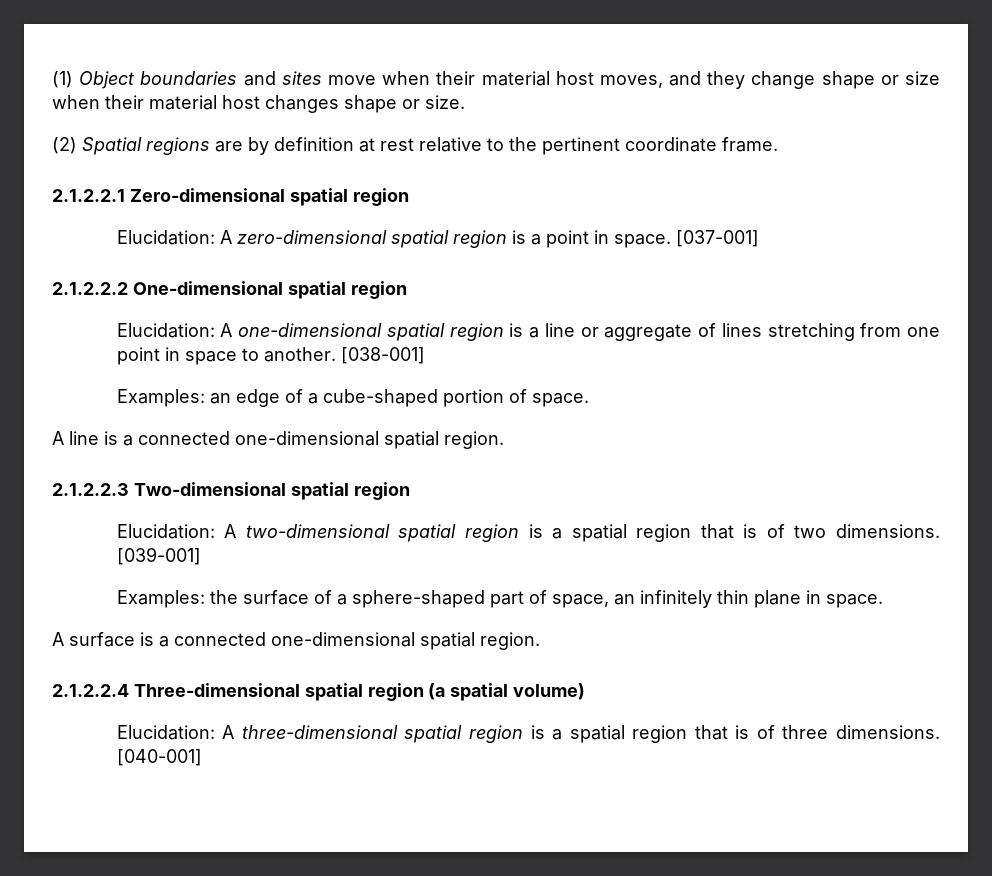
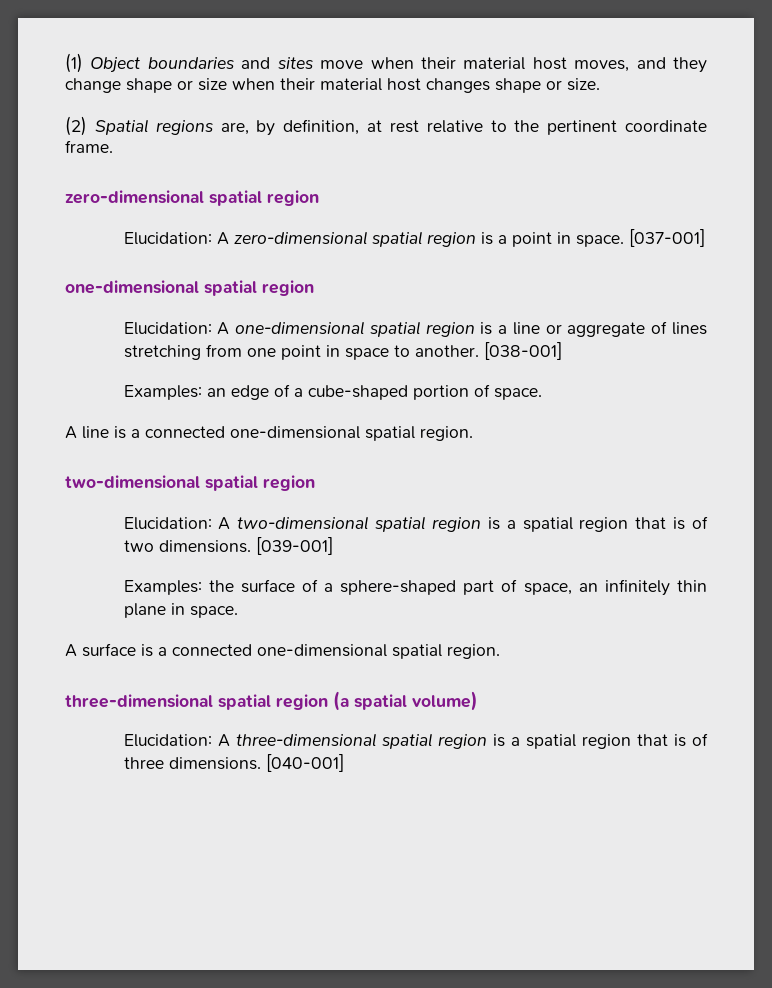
- (2) Spatial regions are by definition at rest relative to the pertinent coordinate frame.
- 2.1.2.2.1 Zero-dimensional spatial region
+ (2) Spatial regions are, by definition, at rest relative to the pertinent coordinate frame.
+ zero-dimensional spatial region
  [037-001]
- 2.1.2.2.2 One-dimensional spatial region
+ one-dimensional spatial region
  A line is a connected one-dimensional spatial region.
- 2.1.2.2.3 Two-dimensional spatial region
+ two-dimensional spatial region
- 2.1.2.2.4 Three-dimensional spatial region (a spatial volume)
+ three-dimensional spatial region (a spatial volume)

